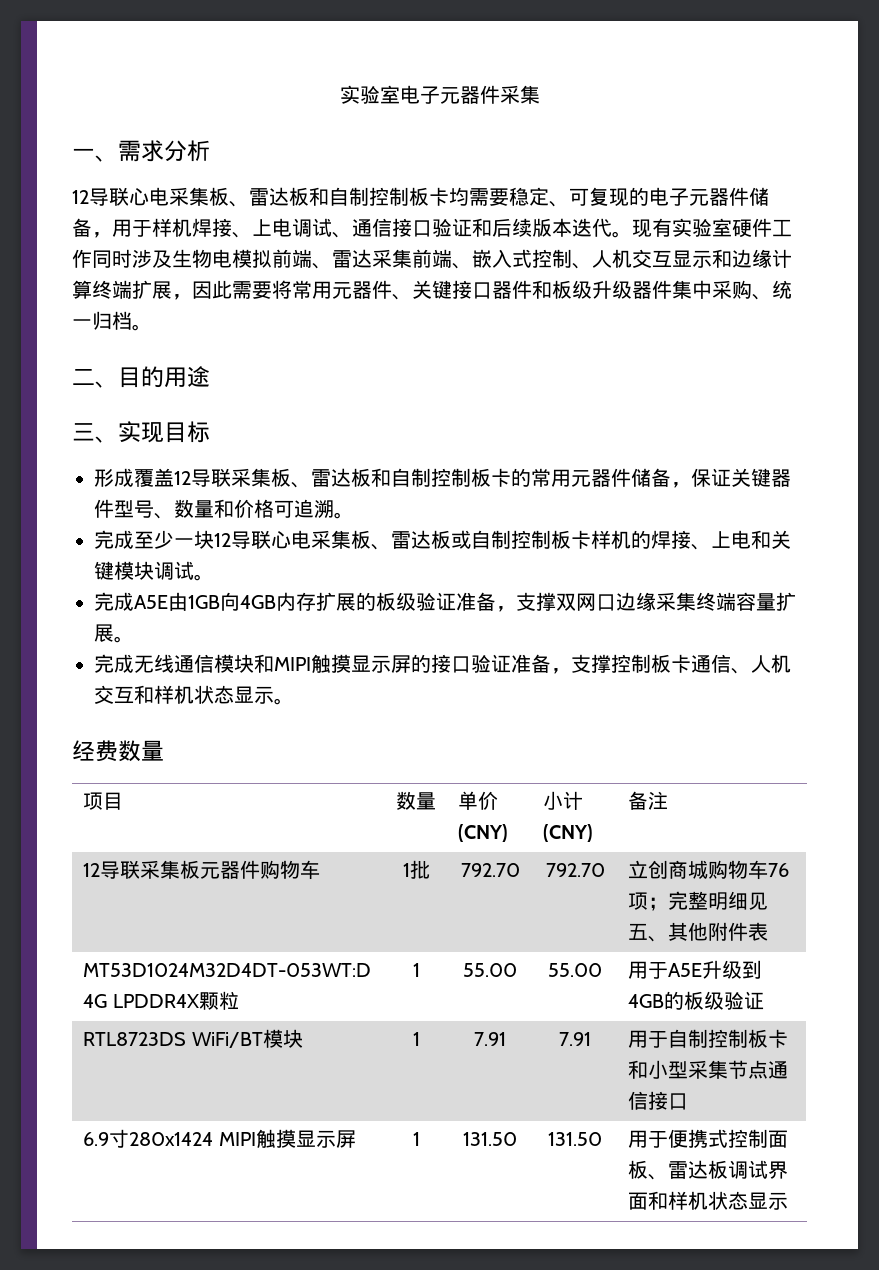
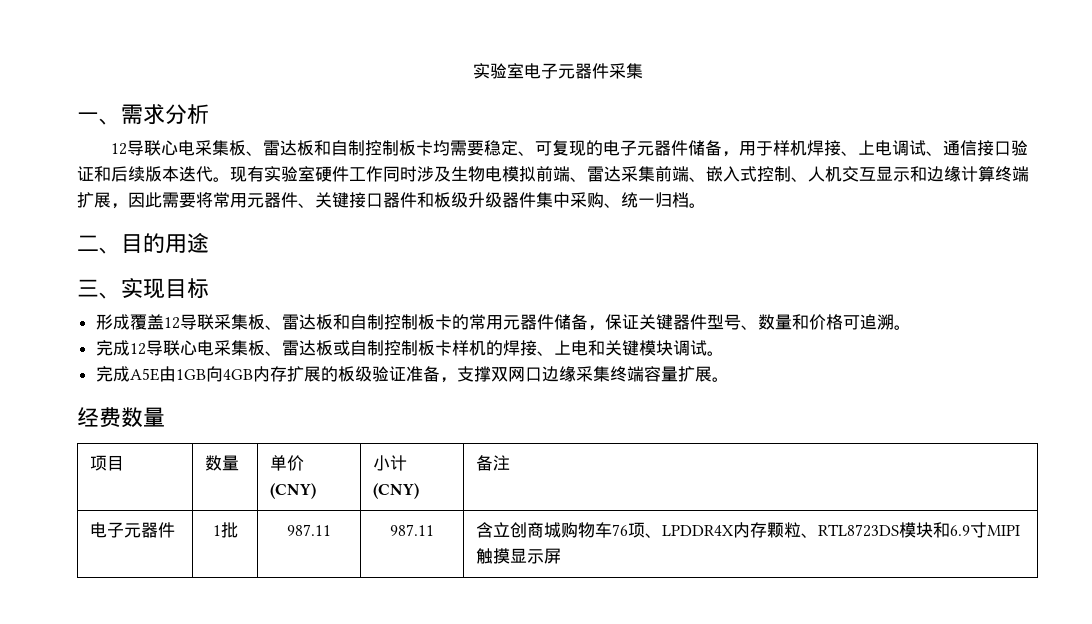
- 完成至少一块12导联心电采集板、雷达板或自制控制板卡样机的焊接、上电和关键模块调试。
+ 完成12导联心电采集板、雷达板或自制控制板卡样机的焊接、上电和关键模块调试。
- 完成无线通信模块和MIPI触摸显示屏的接口验证准备，支撑控制板卡通信、人机交互和样机状态显示。
- 12导联采集板元器件购物车 | 1批 | 792.70 | 792.70 | 立创商城购物车76项；完整明细见五、其他附件表
- MT53D1024M32D4DT-053WT:D 4G LPDDR4X颗粒 | 1 | 55.00 | 55.00 | 用于A5E升级到4GB的板级验证
- RTL8723DS WiFi/BT模块 | 1 | 7.91 | 7.91 | 用于自制控制板卡和小型采集节点通信接口
- 6.9寸280x1424 MIPI触摸显示屏 | 1 | 131.50 | 131.50 | 用于便携式控制面板、雷达板调试界面和样机状态显示
+ 电子元器件 | 1批 | 987.11 | 987.11 | 含立创商城购物车76项、LPDDR4X内存颗粒、RTL8723DS模块和6.9寸MIPI触摸显示屏

